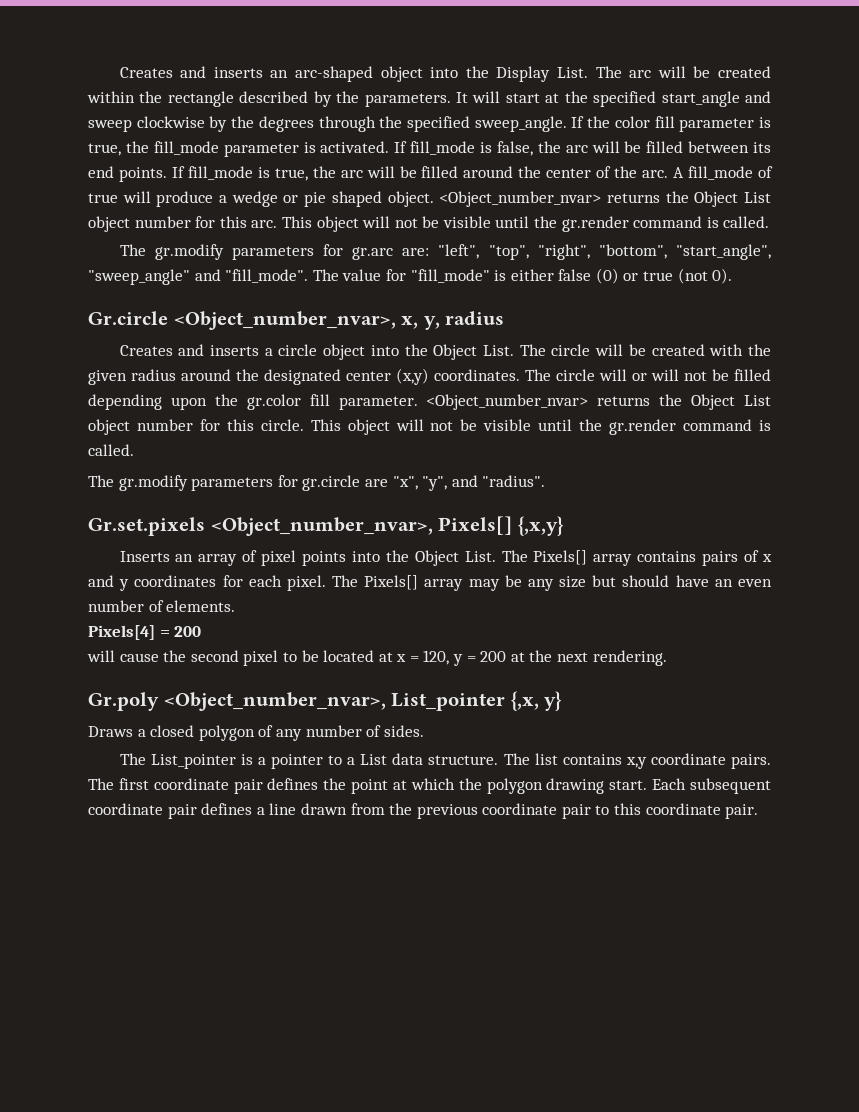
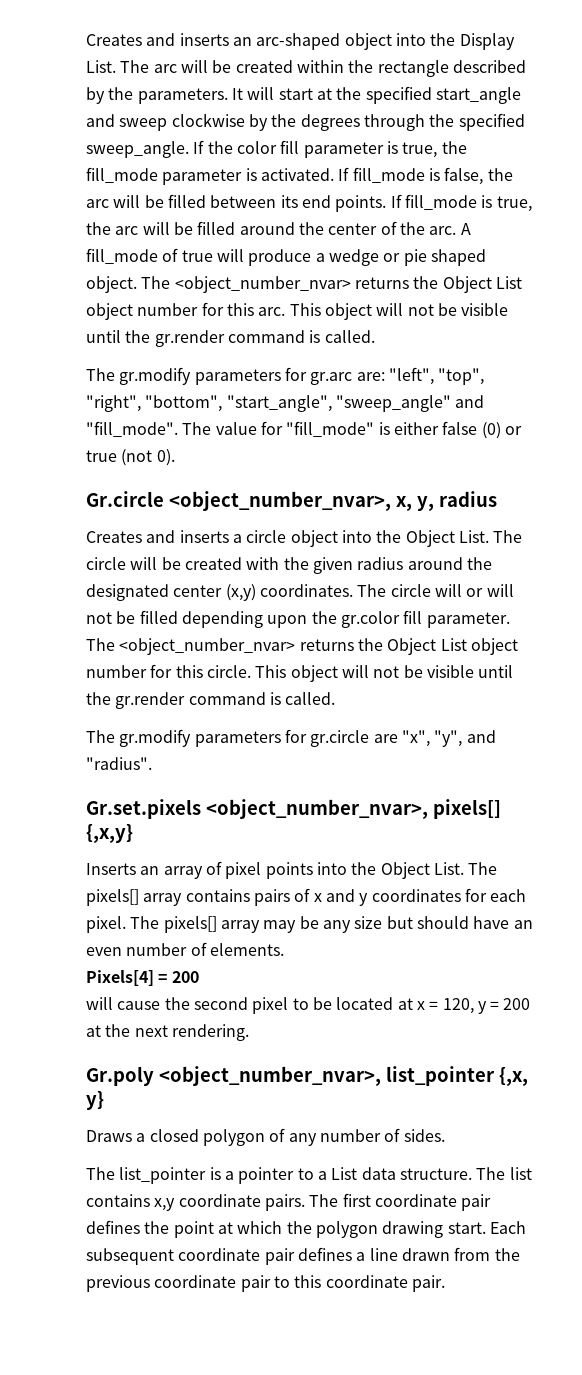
- <Object_number_nvar> returns the Object List object number for this arc.
+ The <object_number_nvar> returns the Object List object number for this arc.
- Gr.circle <Object_number_nvar>, x, y, radius
+ Gr.circle <object_number_nvar>, x, y, radius
- <Object_number_nvar> returns the Object List object number for this circle.
+ The <object_number_nvar> returns the Object List object number for this circle.
- Gr.set.pixels <Object_number_nvar>, Pixels[] {,x,y}
+ Gr.set.pixels <object_number_nvar>, pixels[] {,x,y}
- The Pixels[] array contains pairs of x and y coordinates for each pixel.
+ The pixels[] array contains pairs of x and y coordinates for each pixel.
- The Pixels[] array may be any size but should have an even number of elements.
+ The pixels[] array may be any size but should have an even number of elements.
- Gr.poly <Object_number_nvar>, List_pointer {,x, y}
+ Gr.poly <object_number_nvar>, list_pointer {,x, y}
- The List_pointer is a pointer to a List data structure.
+ The list_pointer is a pointer to a List data structure.

